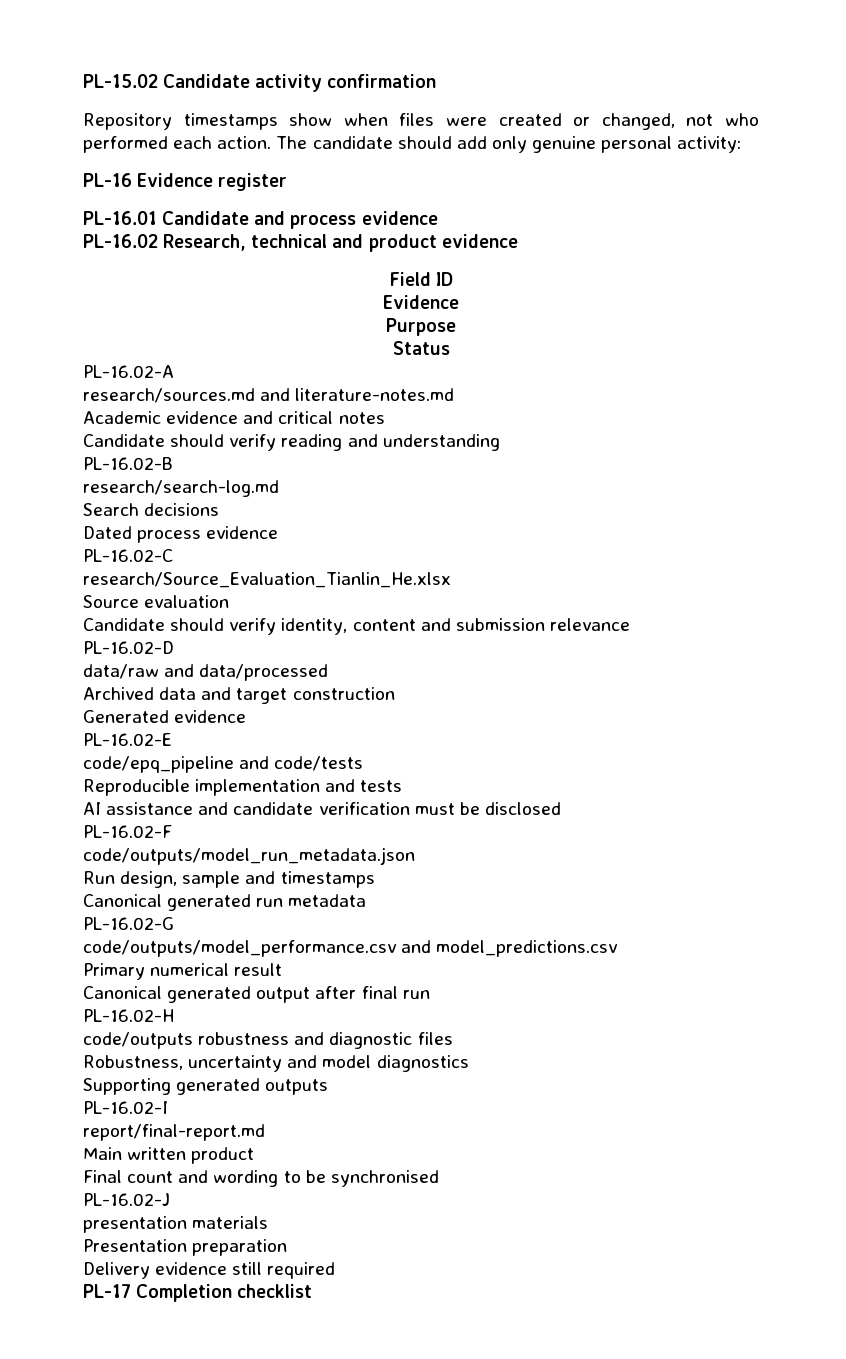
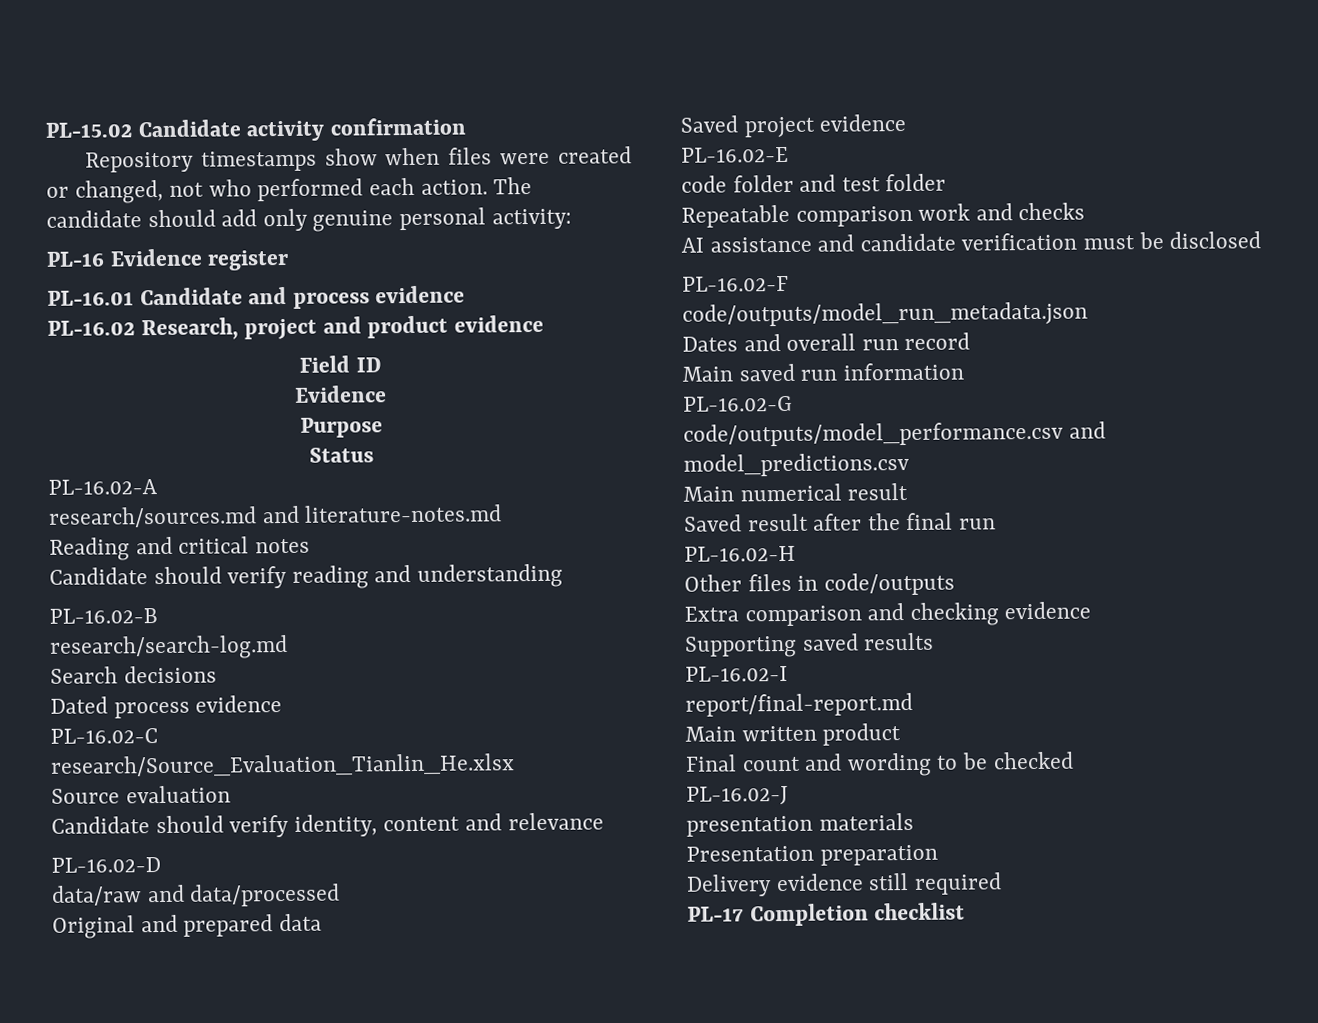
- PL-16.02 Research, technical and product evidence
+ PL-16.02 Research, project and product evidence
- Academic evidence and critical notes
+ Reading and critical notes
- Candidate should verify identity, content and submission relevance
+ Candidate should verify identity, content and relevance
- Archived data and target construction
- Generated evidence
+ Original and prepared data
+ Saved project evidence
  PL-16.02-E
- code/epq_pipeline and code/tests
- Reproducible implementation and tests
+ code folder and test folder
+ Repeatable comparison work and checks
- Run design, sample and timestamps
- Canonical generated run metadata
+ Dates and overall run record
+ Main saved run information
- Primary numerical result
+ Main numerical result
- Canonical generated output after final run
+ Saved result after the final run
- code/outputs robustness and diagnostic files
- Robustness, uncertainty and model diagnostics
+ Other files in code/outputs
+ Extra comparison and checking evidence
- Supporting generated outputs
+ Supporting saved results
- Final count and wording to be synchronised
+ Final count and wording to be checked

